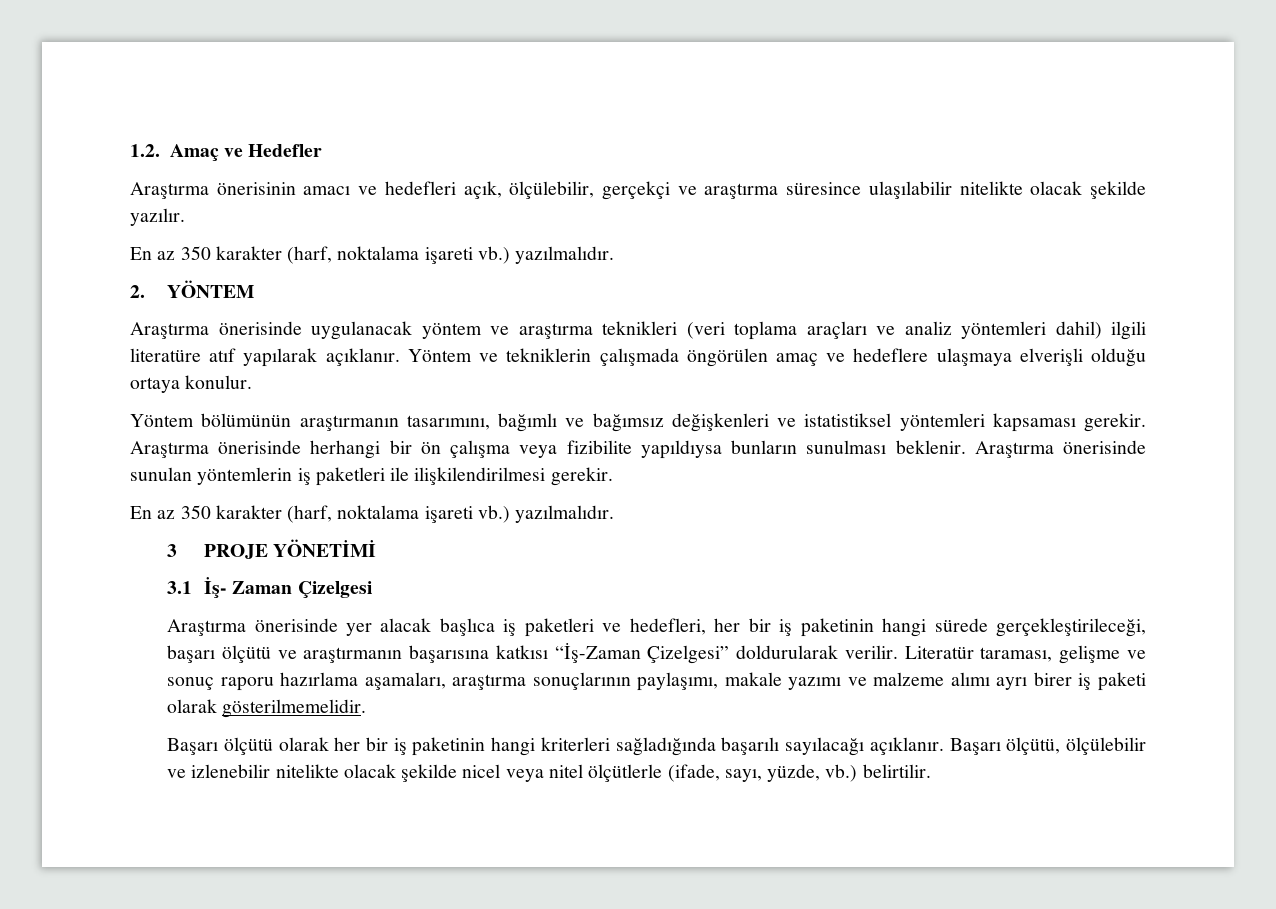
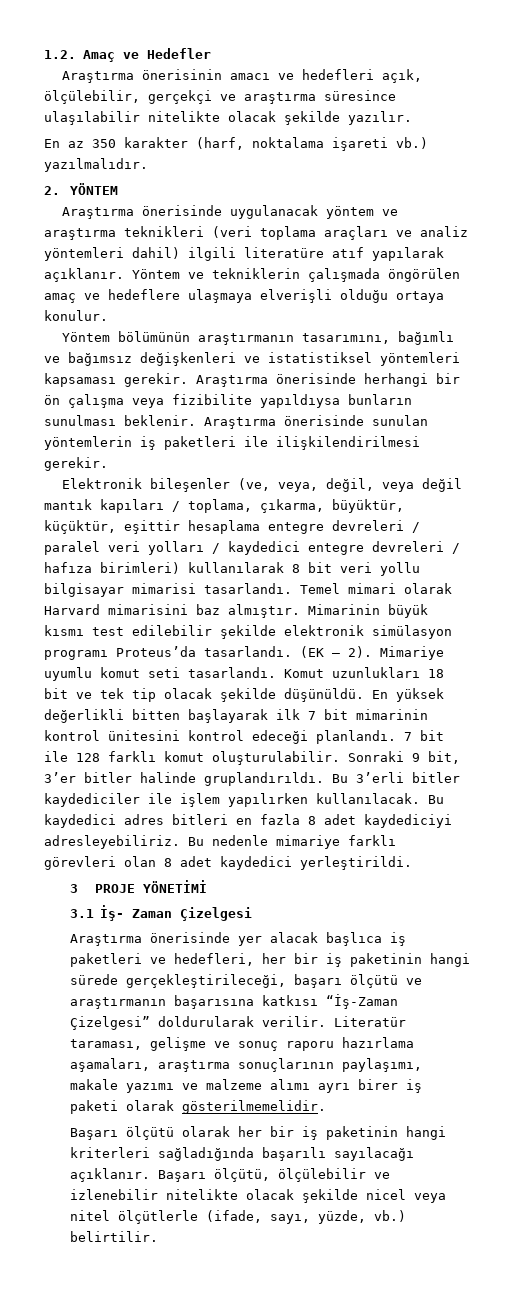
  Araştırma önerisinde sunulan yöntemlerin iş paketleri ile ilişkilendirilmesi gerekir.
- En az 350 karakter (harf, noktalama işareti vb.) yazılmalıdır.
+ Elektronik bileşenler (ve, veya, değil, veya değil mantık kapıları / toplama, çıkarma, büyüktür, küçüktür, eşittir hesaplama entegre devreleri / paralel veri yolları / kaydedici entegre devreleri / hafıza birimleri) kullanılarak 8 bit veri yollu bilgisayar mimarisi tasarlandı. Temel mimari olarak Harvard mimarisini baz almıştır. Mimarinin büyük kısmı test edilebilir şekilde elektronik simülasyon programı Proteus’da tasarlandı. (EK – 2). Mimariye uyumlu komut seti tasarlandı. Komut uzunlukları 18 bit ve tek tip olacak şekilde düşünüldü. En yüksek değerlikli bitten başlayarak ilk 7 bit mimarinin kontrol ünitesini kontrol edeceği planlandı. 7 bit ile 128 farklı komut oluşturulabilir. Sonraki 9 bit, 3’er bitler halinde gruplandırıldı. Bu 3’erli bitler kaydediciler ile işlem yapılırken kullanılacak. Bu kaydedici adres bitleri en fazla 8 adet kaydediciyi adresleyebiliriz. Bu nedenle mimariye farklı görevleri olan 8 adet kaydedici yerleştirildi.

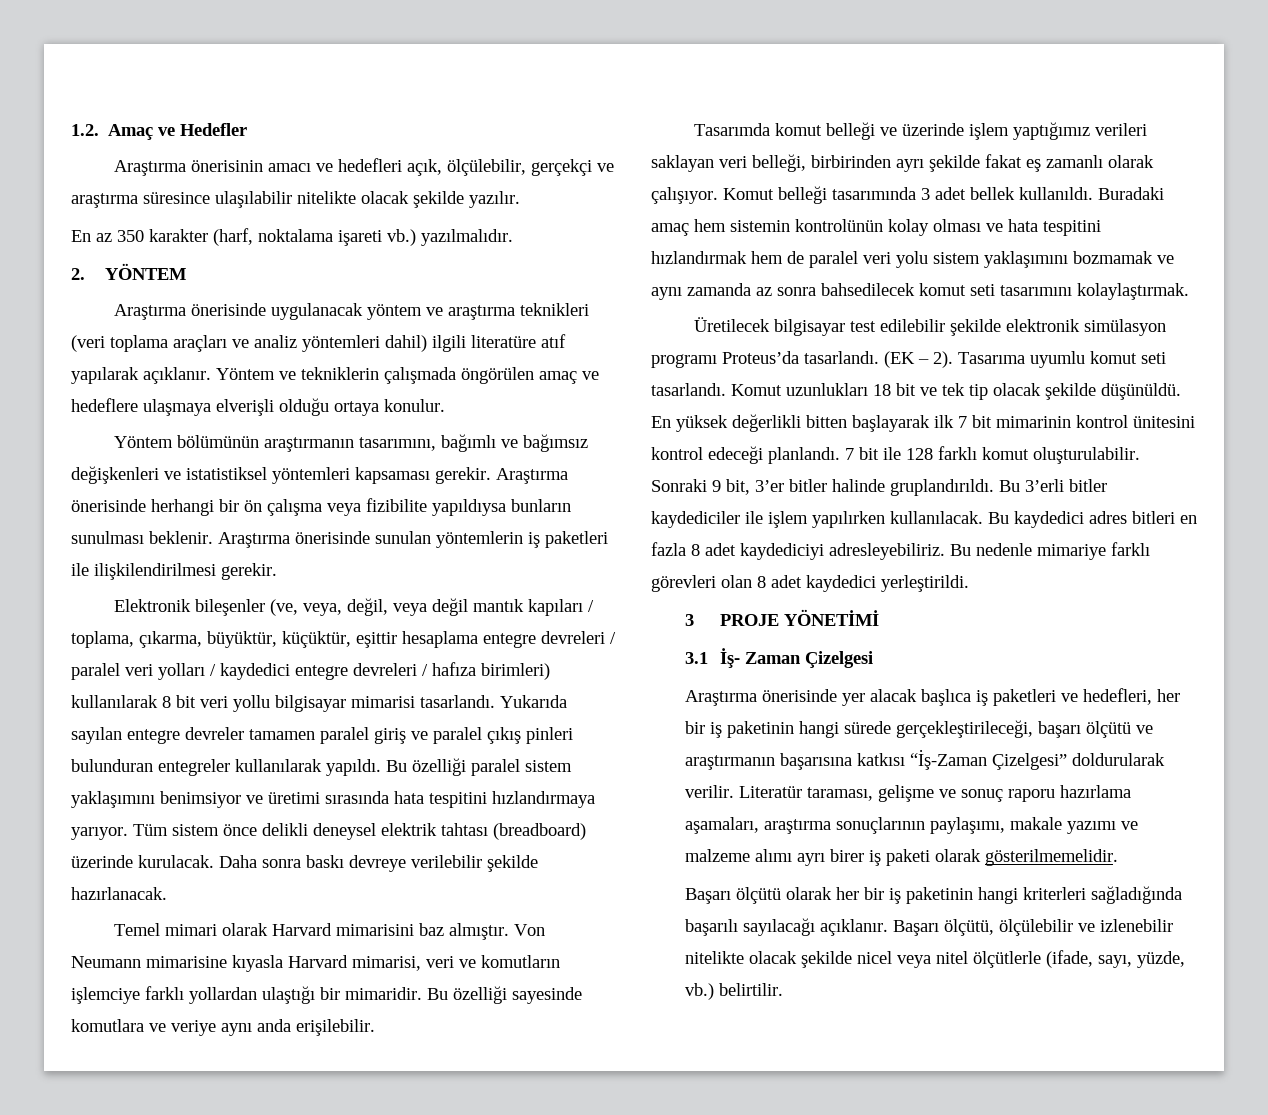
- Elektronik bileşenler (ve, veya, değil, veya değil mantık kapıları / toplama, çıkarma, büyüktür, küçüktür, eşittir hesaplama entegre devreleri / paralel veri yolları / kaydedici entegre devreleri / hafıza birimleri) kullanılarak 8 bit veri yollu bilgisayar mimarisi tasarlandı. Temel mimari olarak Harvard mimarisini baz almıştır.
+ Elektronik bileşenler (ve, veya, değil, veya değil mantık kapıları / toplama, çıkarma, büyüktür, küçüktür, eşittir hesaplama entegre devreleri / paralel veri yolları / kaydedici entegre devreleri / hafıza birimleri) kullanılarak 8 bit veri yollu bilgisayar mimarisi tasarlandı. Yukarıda sayılan entegre devreler tamamen paralel giriş ve paralel çıkış pinleri bulunduran entegreler kullanılarak yapıldı. Bu özelliği paralel sistem yaklaşımını benimsiyor ve üretimi sırasında hata tespitini hızlandırmaya yarıyor. Tüm sistem önce delikli deneysel elektrik tahtası (breadboard) üzerinde kurulacak. Daha sonra baskı devreye verilebilir şekilde hazırlanacak.
+ Temel mimari olarak Harvard mimarisini baz almıştır.
- Mimarinin büyük kısmı test edilebilir şekilde elektronik simülasyon programı Proteus’da tasarlandı.
+ Von Neumann mimarisine kıyasla Harvard mimarisi, veri ve komutların işlemciye farklı yollardan ulaştığı bir mimaridir. Bu özelliği sayesinde komutlara ve veriye aynı anda erişilebilir.
+ Tasarımda komut belleği ve üzerinde işlem yaptığımız verileri saklayan veri belleği, birbirinden ayrı şekilde fakat eş zamanlı olarak çalışıyor. Komut belleği tasarımında 3 adet bellek kullanıldı. Buradaki amaç hem sistemin kontrolünün kolay olması ve hata tespitini hızlandırmak hem de paralel veri yolu sistem yaklaşımını bozmamak ve aynı zamanda az sonra bahsedilecek komut seti tasarımını kolaylaştırmak.
+ Üretilecek bilgisayar test edilebilir şekilde elektronik simülasyon programı Proteus’da tasarlandı.
- Mimariye uyumlu komut seti tasarlandı.
+ Tasarıma uyumlu komut seti tasarlandı.

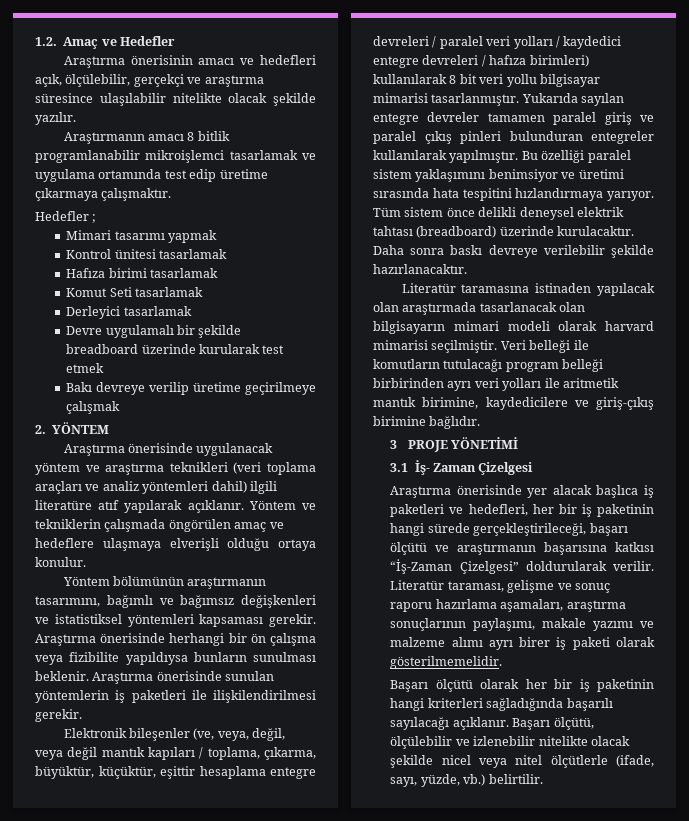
- En az 350 karakter (harf, noktalama işareti vb.) yazılmalıdır.
+ Araştırmanın amacı 8 bitlik programlanabilir mikroişlemci tasarlamak ve uygulama ortamında test edip üretime çıkarmaya çalışmaktır.
+ Hedefler ;
+ Mimari tasarımı yapmak
+ Kontrol ünitesi tasarlamak
+ Hafıza birimi tasarlamak
+ Komut Seti tasarlamak
+ Derleyici tasarlamak
+ Devre uygulamalı bir şekilde breadboard üzerinde kurularak test etmek
+ Bakı devreye verilip üretime geçirilmeye çalışmak
- Elektronik bileşenler (ve, veya, değil, veya değil mantık kapıları / toplama, çıkarma, büyüktür, küçüktür, eşittir hesaplama entegre devreleri / paralel veri yolları / kaydedici entegre devreleri / hafıza birimleri) kullanılarak 8 bit veri yollu bilgisayar mimarisi tasarlandı.
+ Elektronik bileşenler (ve, veya, değil, veya değil mantık kapıları / toplama, çıkarma, büyüktür, küçüktür, eşittir hesaplama entegre devreleri / paralel veri yolları / kaydedici entegre devreleri / hafıza birimleri) kullanılarak 8 bit veri yollu bilgisayar mimarisi tasarlanmıştır.
- Yukarıda sayılan entegre devreler tamamen paralel giriş ve paralel çıkış pinleri bulunduran entegreler kullanılarak yapıldı.
+ Yukarıda sayılan entegre devreler tamamen paralel giriş ve paralel çıkış pinleri bulunduran entegreler kullanılarak yapılmıştır.
- Tüm sistem önce delikli deneysel elektrik tahtası (breadboard) üzerinde kurulacak.
+ Tüm sistem önce delikli deneysel elektrik tahtası (breadboard) üzerinde kurulacaktır.
- Daha sonra baskı devreye verilebilir şekilde hazırlanacak.
- Temel mimari olarak Harvard mimarisini baz almıştır. Von Neumann mimarisine kıyasla Harvard mimarisi, veri ve komutların işlemciye farklı yollardan ulaştığı bir mimaridir. Bu özelliği sayesinde komutlara ve veriye aynı anda erişilebilir.
- Tasarımda komut belleği ve üzerinde işlem yaptığımız verileri saklayan veri belleği, birbirinden ayrı şekilde fakat eş zamanlı olarak çalışıyor. Komut belleği tasarımında 3 adet bellek kullanıldı. Buradaki amaç hem sistemin kontrolünün kolay olması ve hata tespitini hızlandırmak hem de paralel veri yolu sistem yaklaşımını bozmamak ve aynı zamanda az sonra bahsedilecek komut seti tasarımını kolaylaştırmak.
- Üretilecek bilgisayar test edilebilir şekilde elektronik simülasyon programı Proteus’da tasarlandı. (EK – 2). Tasarıma uyumlu komut seti tasarlandı. Komut uzunlukları 18 bit ve tek tip olacak şekilde düşünüldü. En yüksek değerlikli bitten başlayarak ilk 7 bit mimarinin kontrol ünitesini kontrol edeceği planlandı. 7 bit ile 128 farklı komut oluşturulabilir. Sonraki 9 bit, 3’er bitler halinde gruplandırıldı. Bu 3’erli bitler kaydediciler ile işlem yapılırken kullanılacak. Bu kaydedici adres bitleri en fazla 8 adet kaydediciyi adresleyebiliriz. Bu nedenle mimariye farklı görevleri olan 8 adet kaydedici yerleştirildi.
+ Daha sonra baskı devreye verilebilir şekilde hazırlanacaktır.
+ Literatür taramasına istinaden yapılacak olan araştırmada tasarlanacak olan bilgisayarın mimari modeli olarak harvard mimarisi seçilmiştir. Veri belleği ile komutların tutulacağı program belleği birbirinden ayrı veri yolları ile aritmetik mantık birimine, kaydedicilere ve giriş-çıkış birimine bağlıdır.

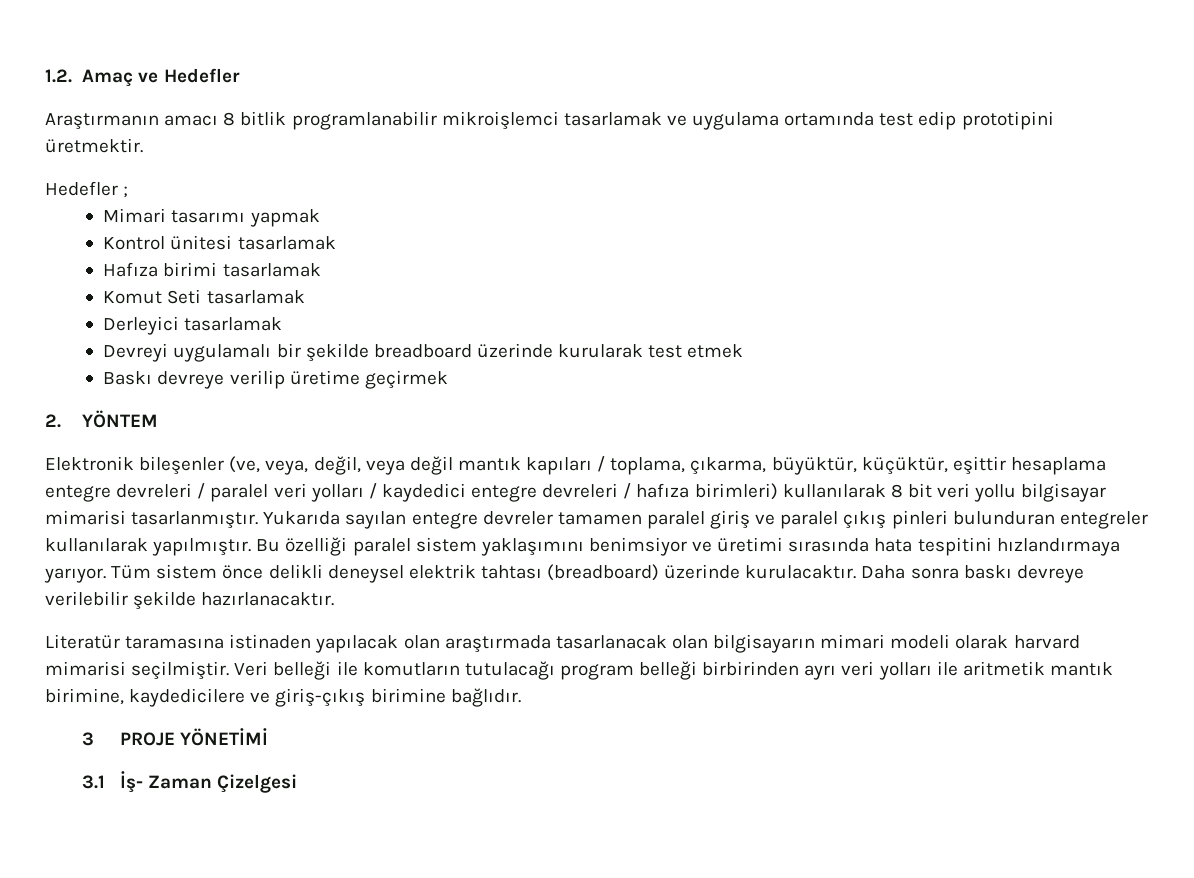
- Araştırma önerisinin amacı ve hedefleri açık, ölçülebilir, gerçekçi ve araştırma süresince ulaşılabilir nitelikte olacak şekilde yazılır.
- Araştırmanın amacı 8 bitlik programlanabilir mikroişlemci tasarlamak ve uygulama ortamında test edip üretime çıkarmaya çalışmaktır.
+ Araştırmanın amacı 8 bitlik programlanabilir mikroişlemci tasarlamak ve uygulama ortamında test edip prototipini üretmektir.
- Devre uygulamalı bir şekilde breadboard üzerinde kurularak test etmek
+ Devreyi uygulamalı bir şekilde breadboard üzerinde kurularak test etmek
- Bakı devreye verilip üretime geçirilmeye çalışmak
+ Baskı devreye verilip üretime geçirmek
- Araştırma önerisinde uygulanacak yöntem ve araştırma teknikleri (veri toplama araçları ve analiz yöntemleri dahil) ilgili literatüre atıf yapılarak açıklanır. Yöntem ve tekniklerin çalışmada öngörülen amaç ve hedeflere ulaşmaya elverişli olduğu ortaya konulur.
- Yöntem bölümünün araştırmanın tasarımını, bağımlı ve bağımsız değişkenleri ve istatistiksel yöntemleri kapsaması gerekir. Araştırma önerisinde herhangi bir ön çalışma veya fizibilite yapıldıysa bunların sunulması beklenir. Araştırma önerisinde sunulan yöntemlerin iş paketleri ile ilişkilendirilmesi gerekir.
- Araştırma önerisinde yer alacak başlıca iş paketleri ve hedefleri, her bir iş paketinin hangi sürede gerçekleştirileceği, başarı ölçütü ve araştırmanın başarısına katkısı “İş-Zaman Çizelgesi” doldurularak verilir. Literatür taraması, gelişme ve sonuç raporu hazırlama aşamaları, araştırma sonuçlarının paylaşımı, makale yazımı ve malzeme alımı ayrı birer iş paketi olarak gösterilmemelidir.
- Başarı ölçütü olarak her bir iş paketinin hangi kriterleri sağladığında başarılı sayılacağı açıklanır. Başarı ölçütü, ölçülebilir ve izlenebilir nitelikte olacak şekilde nicel veya nitel ölçütlerle (ifade, sayı, yüzde, vb.) belirtilir.

